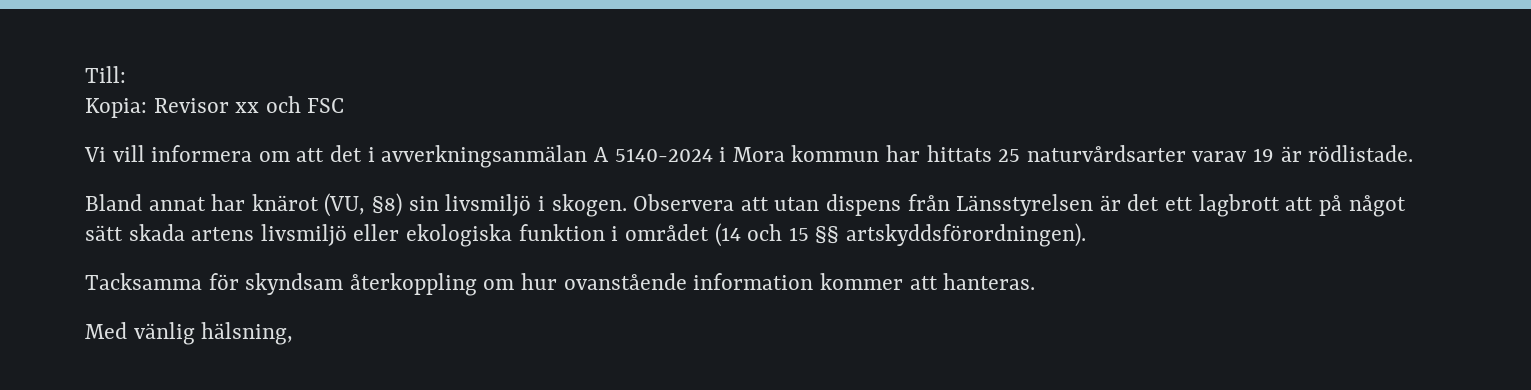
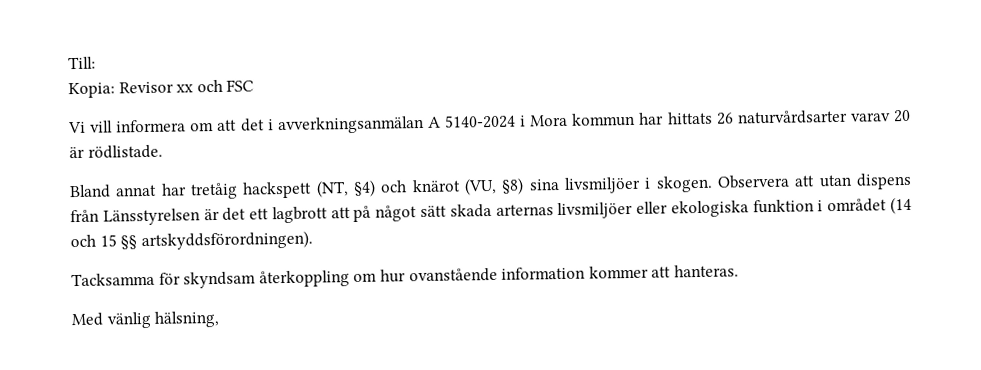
- Vi vill informera om att det i avverkningsanmälan A 5140-2024 i Mora kommun har hittats 25 naturvårdsarter varav 19 är rödlistade.
+ Vi vill informera om att det i avverkningsanmälan A 5140-2024 i Mora kommun har hittats 26 naturvårdsarter varav 20 är rödlistade.
- Bland annat har knärot (VU, §8) sin livsmiljö i skogen.
+ Bland annat har tretåig hackspett (NT, §4) och knärot (VU, §8) sina livsmiljöer i skogen.
- Observera att utan dispens från Länsstyrelsen är det ett lagbrott att på något sätt skada artens livsmiljö eller ekologiska funktion i området (14 och 15 §§ artskyddsförordningen).
+ Observera att utan dispens från Länsstyrelsen är det ett lagbrott att på något sätt skada arternas livsmiljöer eller ekologiska funktion i området (14 och 15 §§ artskyddsförordningen).

